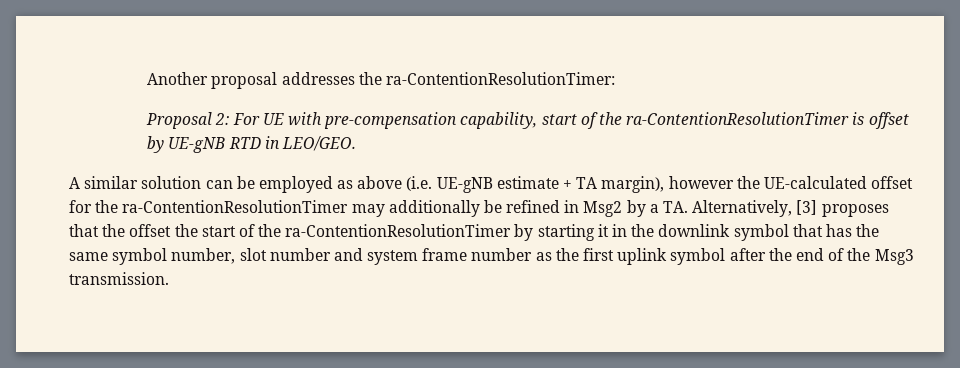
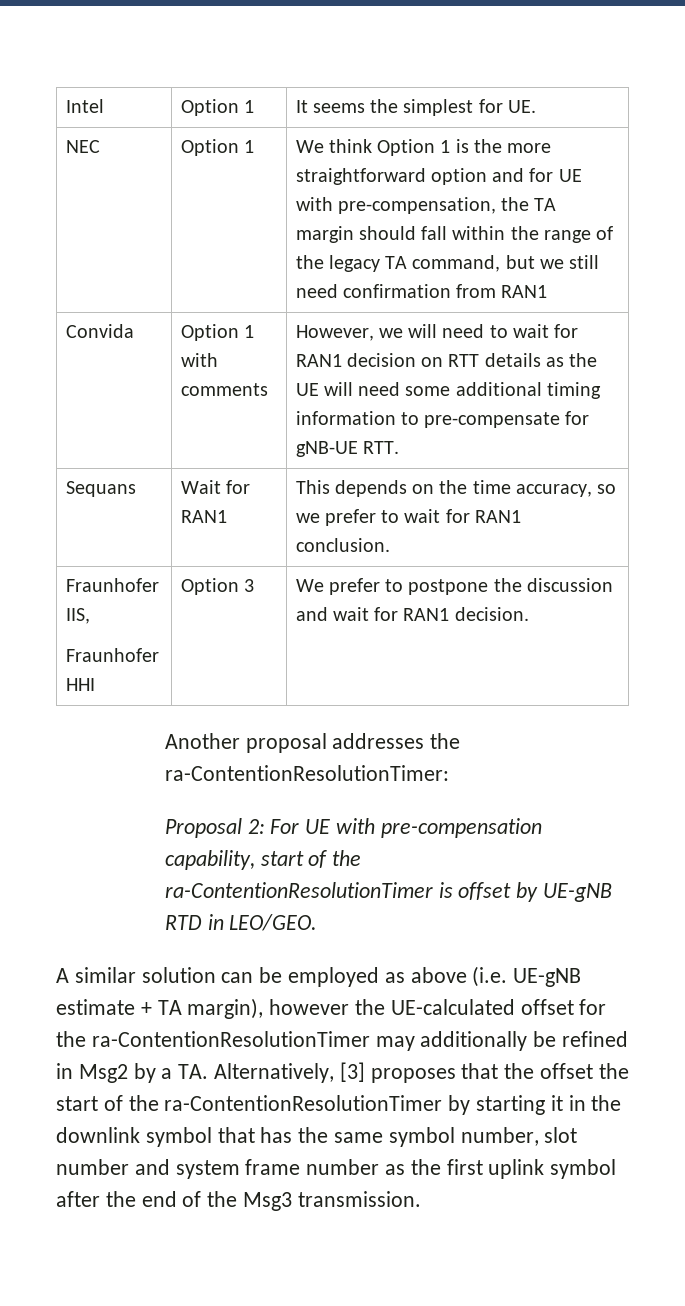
+ Intel | Option 1 | It seems the simplest for UE.
+ NEC | Option 1 | We think Option 1 is the more straightforward option and for UE with pre-compensation, the TA margin should fall within the range of the legacy TA command, but we still need confirmation from RAN1
+ Convida | Option 1 with comments | However, we will need to wait for RAN1 decision on RTT details as the UE will need some additional timing information to pre-compensate for gNB-UE RTT.
+ Sequans | Wait for RAN1 | This depends on the time accuracy, so we prefer to wait for RAN1 conclusion.
+ Fraunhofer IIS,
+ Fraunhofer HHI | Option 3 | We prefer to postpone the discussion and wait for RAN1 decision.

